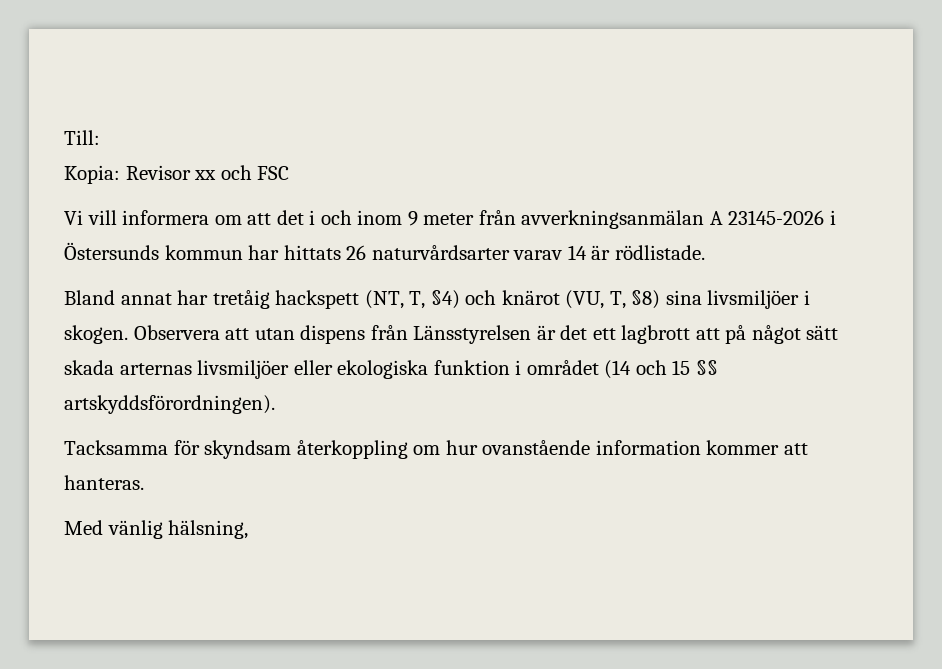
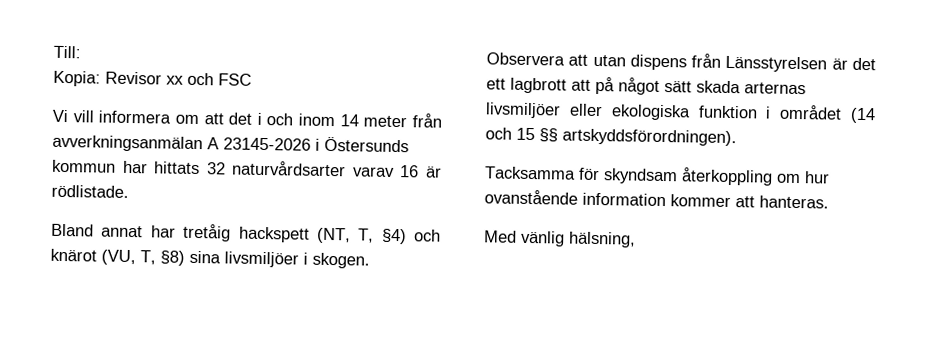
- Vi vill informera om att det i och inom 9 meter från avverkningsanmälan A 23145-2026 i Östersunds kommun har hittats 26 naturvårdsarter varav 14 är rödlistade.
+ Vi vill informera om att det i och inom 14 meter från avverkningsanmälan A 23145-2026 i Östersunds kommun har hittats 32 naturvårdsarter varav 16 är rödlistade.

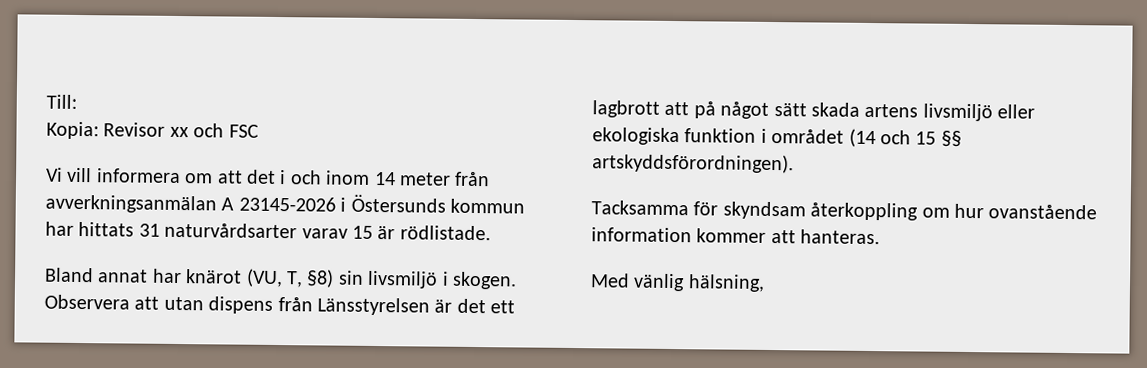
- Vi vill informera om att det i och inom 14 meter från avverkningsanmälan A 23145-2026 i Östersunds kommun har hittats 32 naturvårdsarter varav 16 är rödlistade.
+ Vi vill informera om att det i och inom 14 meter från avverkningsanmälan A 23145-2026 i Östersunds kommun har hittats 31 naturvårdsarter varav 15 är rödlistade.
- Bland annat har tretåig hackspett (NT, T, §4) och knärot (VU, T, §8) sina livsmiljöer i skogen.
+ Bland annat har knärot (VU, T, §8) sin livsmiljö i skogen.
- Observera att utan dispens från Länsstyrelsen är det ett lagbrott att på något sätt skada arternas livsmiljöer eller ekologiska funktion i området (14 och 15 §§ artskyddsförordningen).
+ Observera att utan dispens från Länsstyrelsen är det ett lagbrott att på något sätt skada artens livsmiljö eller ekologiska funktion i området (14 och 15 §§ artskyddsförordningen).

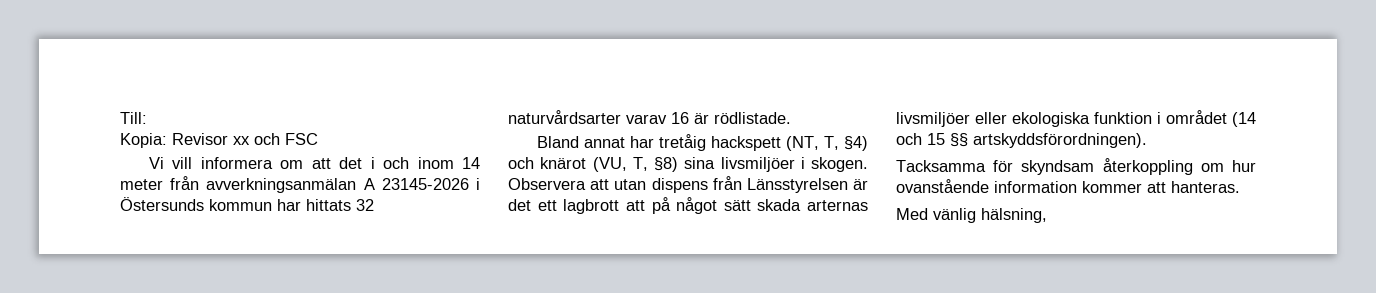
- Vi vill informera om att det i och inom 14 meter från avverkningsanmälan A 23145-2026 i Östersunds kommun har hittats 31 naturvårdsarter varav 15 är rödlistade.
+ Vi vill informera om att det i och inom 14 meter från avverkningsanmälan A 23145-2026 i Östersunds kommun har hittats 32 naturvårdsarter varav 16 är rödlistade.
- Bland annat har knärot (VU, T, §8) sin livsmiljö i skogen.
+ Bland annat har tretåig hackspett (NT, T, §4) och knärot (VU, T, §8) sina livsmiljöer i skogen.
- Observera att utan dispens från Länsstyrelsen är det ett lagbrott att på något sätt skada artens livsmiljö eller ekologiska funktion i området (14 och 15 §§ artskyddsförordningen).
+ Observera att utan dispens från Länsstyrelsen är det ett lagbrott att på något sätt skada arternas livsmiljöer eller ekologiska funktion i området (14 och 15 §§ artskyddsförordningen).

